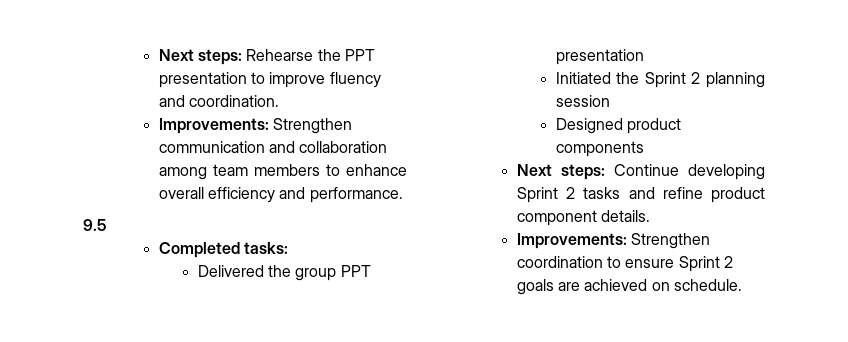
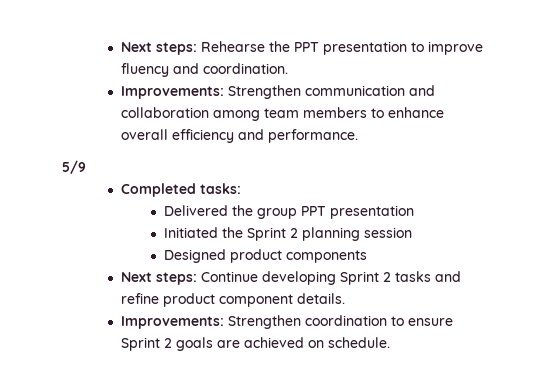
- 9.5
+ 5/9

